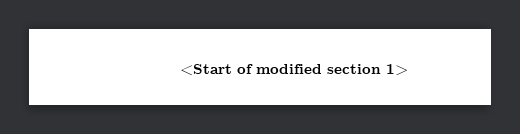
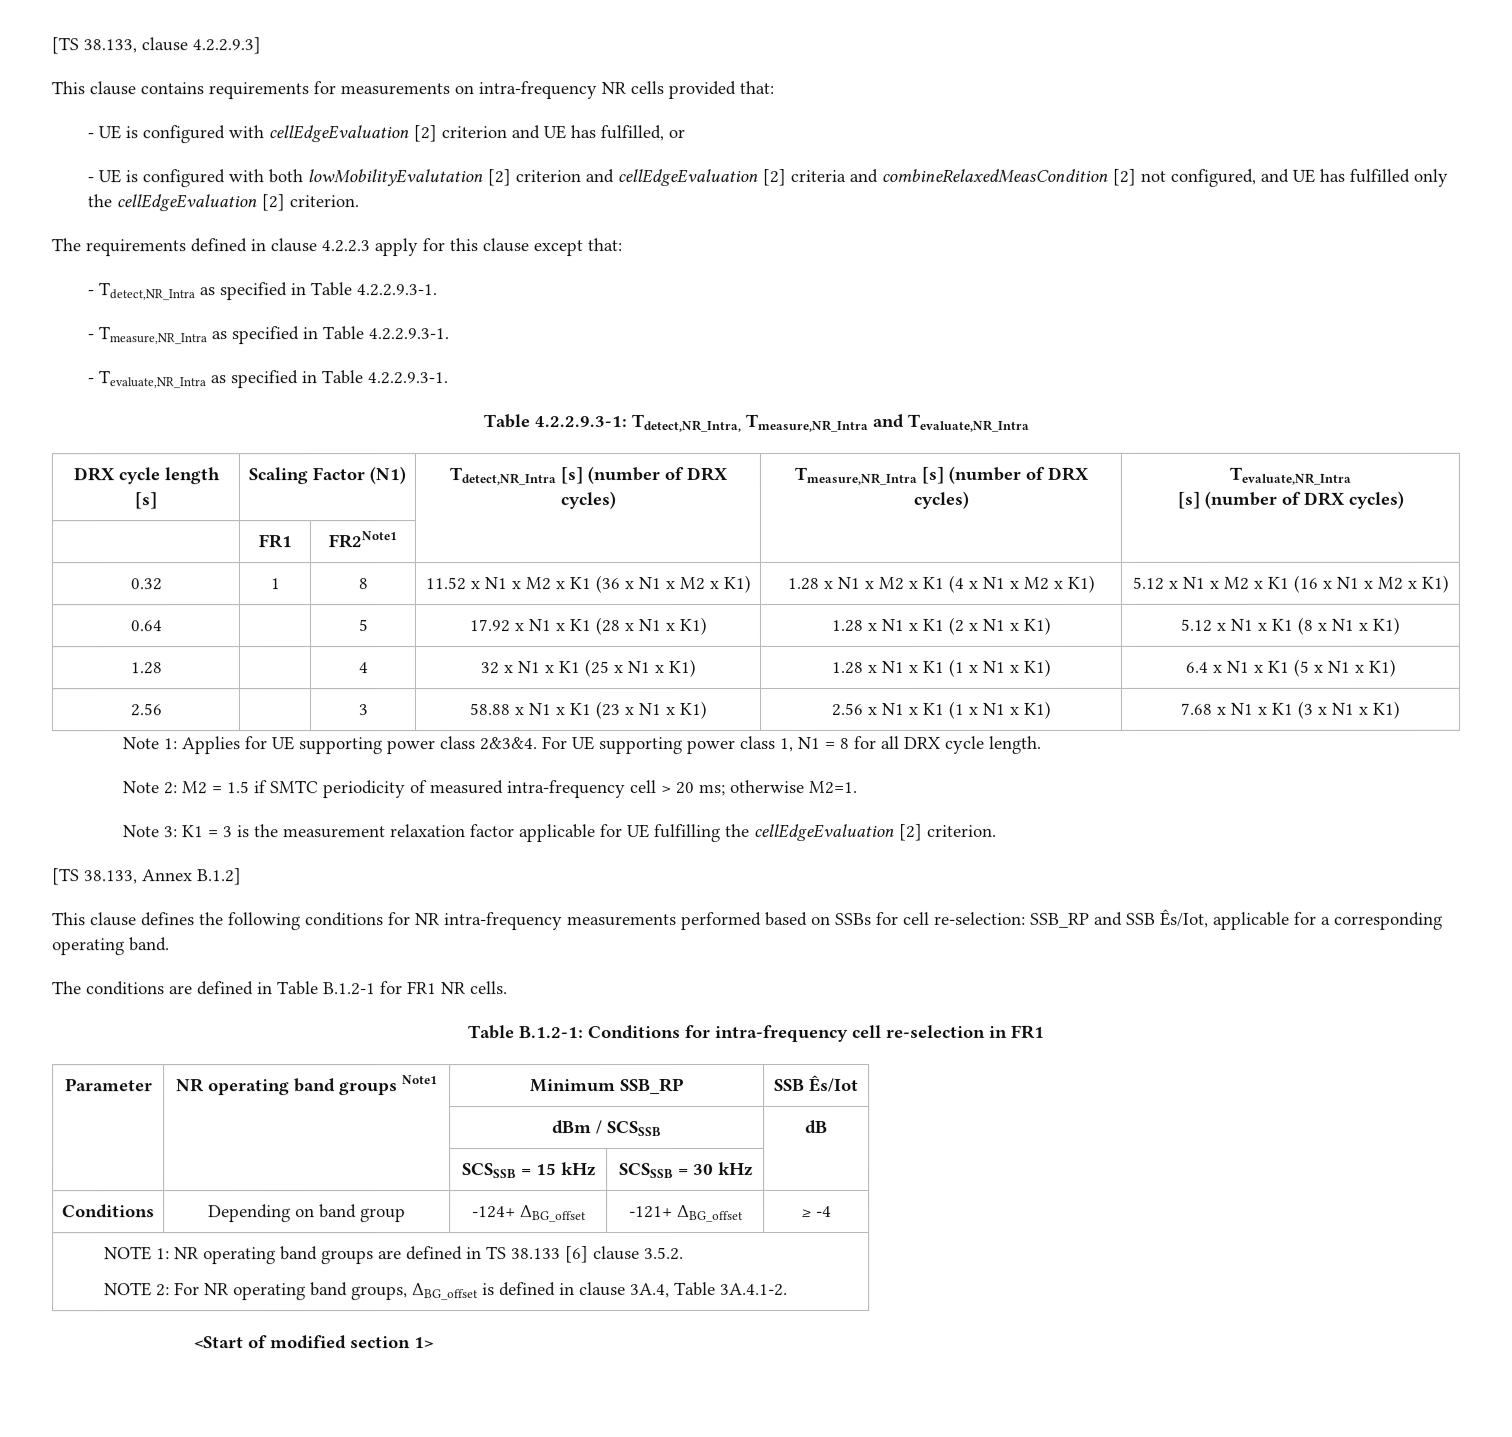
+ [TS 38.133, clause 4.2.2.9.3]
+ This clause contains requirements for measurements on intra-frequency NR cells provided that:
+ - UE is configured with cellEdgeEvaluation [2] criterion and UE has fulfilled, or
+ - UE is configured with both lowMobilityEvalutation [2] criterion and cellEdgeEvaluation [2] criteria and combineRelaxedMeasCondition [2] not configured, and UE has fulfilled only the cellEdgeEvaluation [2] criterion.
+ The requirements defined in clause 4.2.2.3 apply for this clause except that:
+ - Tdetect,NR_Intra as specified in Table 4.2.2.9.3-1.
+ - Tmeasure,NR_Intra as specified in Table 4.2.2.9.3-1.
+ - Tevaluate,NR_Intra as specified in Table 4.2.2.9.3-1.
+ Table 4.2.2.9.3-1: Tdetect,NR_Intra, Tmeasure,NR_Intra and Tevaluate,NR_Intra
+ DRX cycle length [s] | Scaling Factor (N1) | Tdetect,NR_Intra [s] (number of DRX cycles) | Tmeasure,NR_Intra [s] (number of DRX cycles) | Tevaluate,NR_Intra
+ [s] (number of DRX cycles)
+ | FR1 | FR2Note1 | | |
+ 0.32 | 1 | 8 | 11.52 x N1 x M2 x K1 (36 x N1 x M2 x K1) | 1.28 x N1 x M2 x K1 (4 x N1 x M2 x K1) | 5.12 x N1 x M2 x K1 (16 x N1 x M2 x K1)
+ 0.64 | | 5 | 17.92 x N1 x K1 (28 x N1 x K1) | 1.28 x N1 x K1 (2 x N1 x K1) | 5.12 x N1 x K1 (8 x N1 x K1)
+ 1.28 | | 4 | 32 x N1 x K1 (25 x N1 x K1) | 1.28 x N1 x K1 (1 x N1 x K1) | 6.4 x N1 x K1 (5 x N1 x K1)
+ 2.56 | | 3 | 58.88 x N1 x K1 (23 x N1 x K1) | 2.56 x N1 x K1 (1 x N1 x K1) | 7.68 x N1 x K1 (3 x N1 x K1)
+ Note 1: Applies for UE supporting power class 2&3&4. For UE supporting power class 1, N1 = 8 for all DRX cycle length.
+ Note 2: M2 = 1.5 if SMTC periodicity of measured intra-frequency cell > 20 ms; otherwise M2=1.
+ Note 3: K1 = 3 is the measurement relaxation factor applicable for UE fulfilling the cellEdgeEvaluation [2] criterion.
+ [TS 38.133, Annex B.1.2]
+ This clause defines the following conditions for NR intra-frequency measurements performed based on SSBs for cell re-selection: SSB_RP and SSB Ês/Iot, applicable for a corresponding operating band.
+ The conditions are defined in Table B.1.2-1 for FR1 NR cells.
+ Table B.1.2-1: Conditions for intra-frequency cell re-selection in FR1
+ Parameter | NR operating band groups Note1 | Minimum SSB_RP | SSB Ês/Iot
+ | | dBm / SCSSSB | dB
+ | | SCSSSB = 15 kHz | SCSSSB = 30 kHz |
+ Conditions | Depending on band group | -124+ ΔBG_offset | -121+ ΔBG_offset | ≥ -4
+ NOTE 1: NR operating band groups are defined in TS 38.133 [6] clause 3.5.2.
+ NOTE 2: For NR operating band groups, ΔBG_offset is defined in clause 3A.4, Table 3A.4.1-2.

